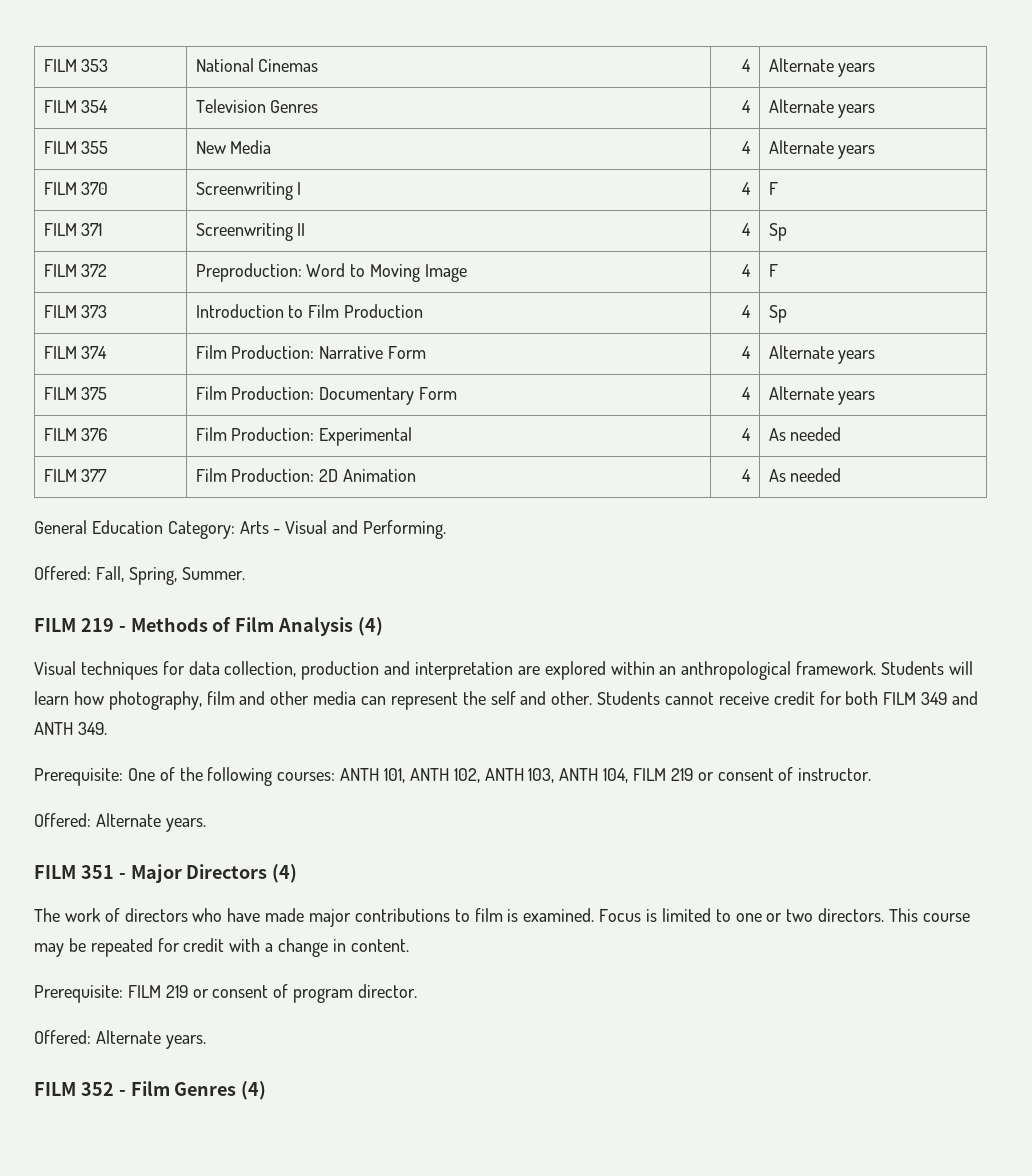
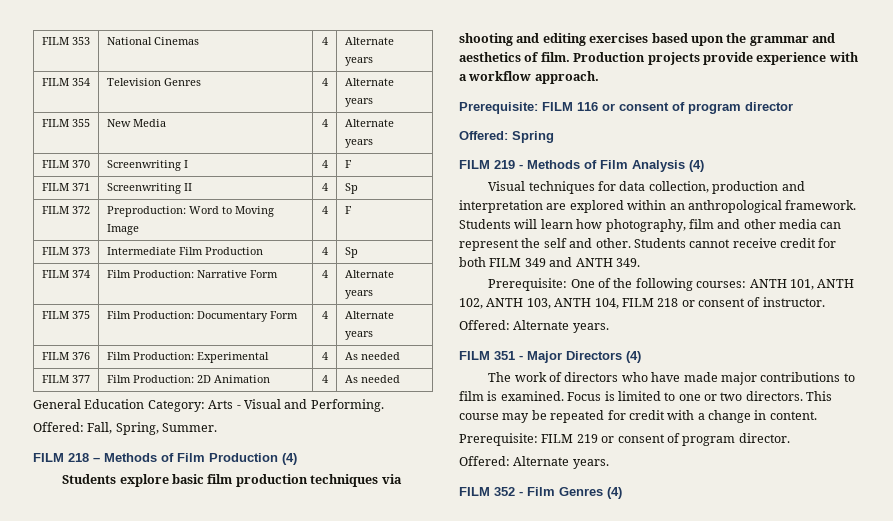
- FILM 373 | Introduction to Film Production | 4 | Sp
+ FILM 373 | Intermediate Film Production | 4 | Sp
+ FILM 218 – Methods of Film Production (4)
+ Students explore basic film production techniques via shooting and editing exercises based upon the grammar and aesthetics of film. Production projects provide experience with a workflow approach.
+ Prerequisite: FILM 116 or consent of program director
+ Offered: Spring
- Prerequisite: One of the following courses: ANTH 101, ANTH 102, ANTH 103, ANTH 104, FILM 219 or consent of instructor.
+ Prerequisite: One of the following courses: ANTH 101, ANTH 102, ANTH 103, ANTH 104, FILM 218 or consent of instructor.

